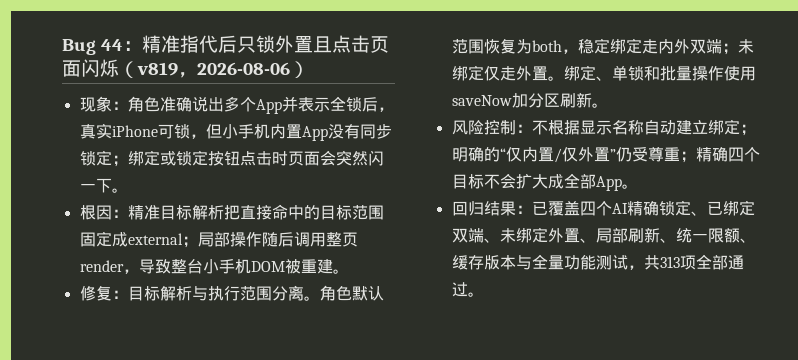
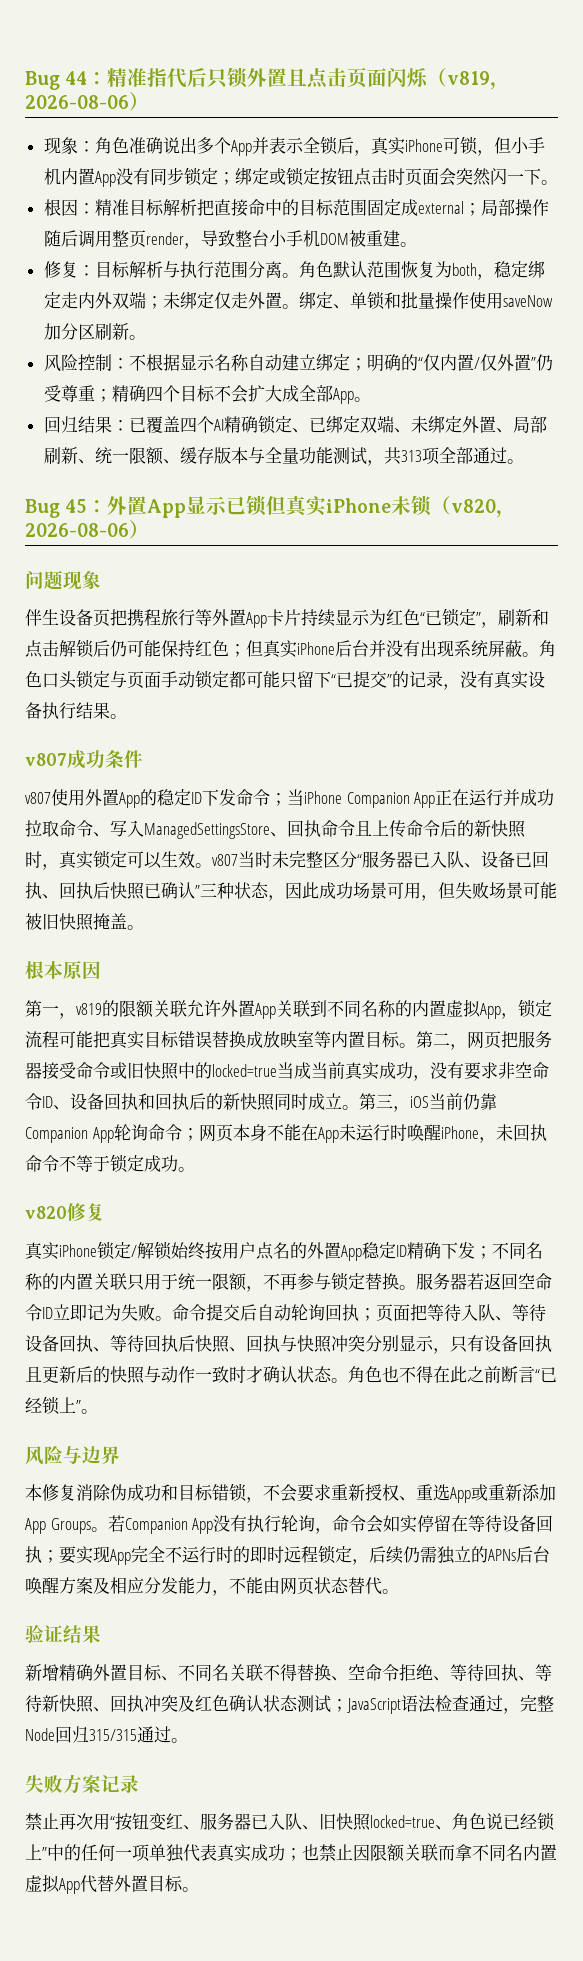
+ Bug 45：外置App显示已锁但真实iPhone未锁（v820，2026-08-06）
+ 问题现象
+ 伴生设备页把携程旅行等外置App卡片持续显示为红色“已锁定”，刷新和点击解锁后仍可能保持红色；但真实iPhone后台并没有出现系统屏蔽。角色口头锁定与页面手动锁定都可能只留下“已提交”的记录，没有真实设备执行结果。
+ v807成功条件
+ v807使用外置App的稳定ID下发命令；当iPhone Companion App正在运行并成功拉取命令、写入ManagedSettingsStore、回执命令且上传命令后的新快照时，真实锁定可以生效。v807当时未完整区分“服务器已入队、设备已回执、回执后快照已确认”三种状态，因此成功场景可用，但失败场景可能被旧快照掩盖。
+ 根本原因
+ 第一，v819的限额关联允许外置App关联到不同名称的内置虚拟App，锁定流程可能把真实目标错误替换成放映室等内置目标。第二，网页把服务器接受命令或旧快照中的locked=true当成当前真实成功，没有要求非空命令ID、设备回执和回执后的新快照同时成立。第三，iOS当前仍靠Companion App轮询命令；网页本身不能在App未运行时唤醒iPhone，未回执命令不等于锁定成功。
+ v820修复
+ 真实iPhone锁定/解锁始终按用户点名的外置App稳定ID精确下发；不同名称的内置关联只用于统一限额，不再参与锁定替换。服务器若返回空命令ID立即记为失败。命令提交后自动轮询回执；页面把等待入队、等待设备回执、等待回执后快照、回执与快照冲突分别显示，只有设备回执且更新后的快照与动作一致时才确认状态。角色也不得在此之前断言“已经锁上”。
+ 风险与边界
+ 本修复消除伪成功和目标错锁，不会要求重新授权、重选App或重新添加App Groups。若Companion App没有执行轮询，命令会如实停留在等待设备回执；要实现App完全不运行时的即时远程锁定，后续仍需独立的APNs后台唤醒方案及相应分发能力，不能由网页状态替代。
+ 验证结果
+ 新增精确外置目标、不同名关联不得替换、空命令拒绝、等待回执、等待新快照、回执冲突及红色确认状态测试；JavaScript语法检查通过，完整Node回归315/315通过。
+ 失败方案记录
+ 禁止再次用“按钮变红、服务器已入队、旧快照locked=true、角色说已经锁上”中的任何一项单独代表真实成功；也禁止因限额关联而拿不同名内置虚拟App代替外置目标。

